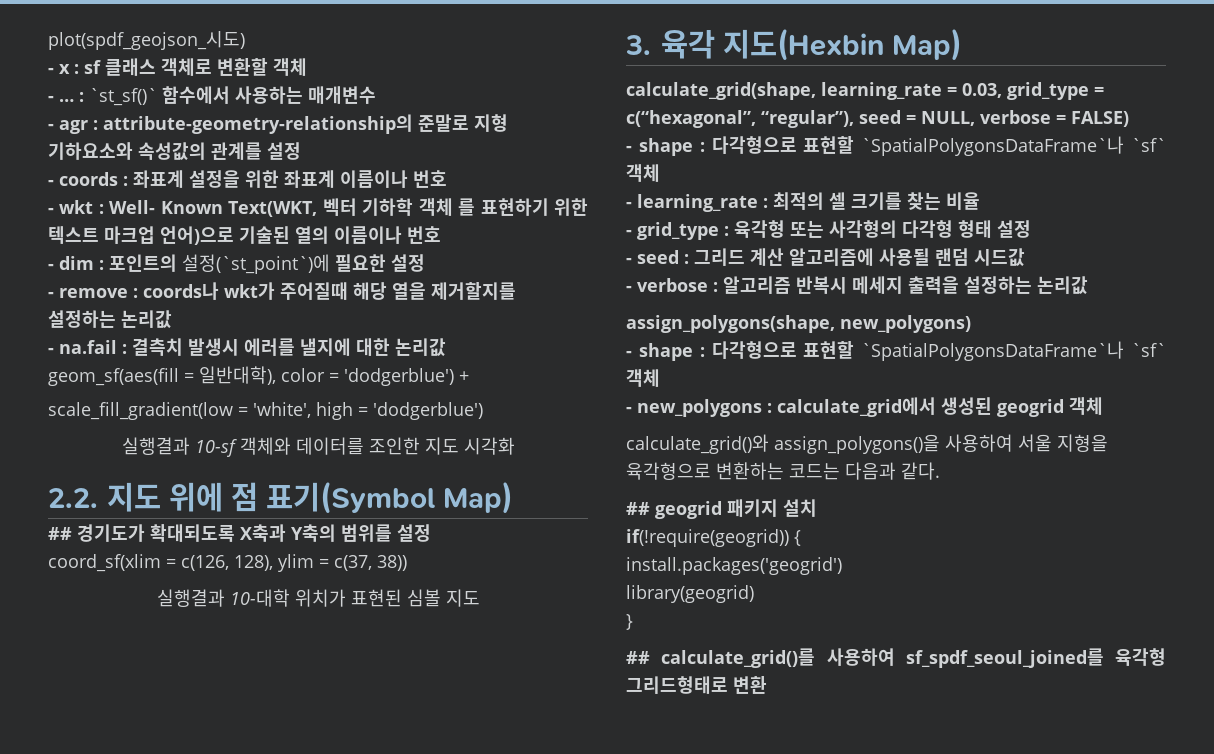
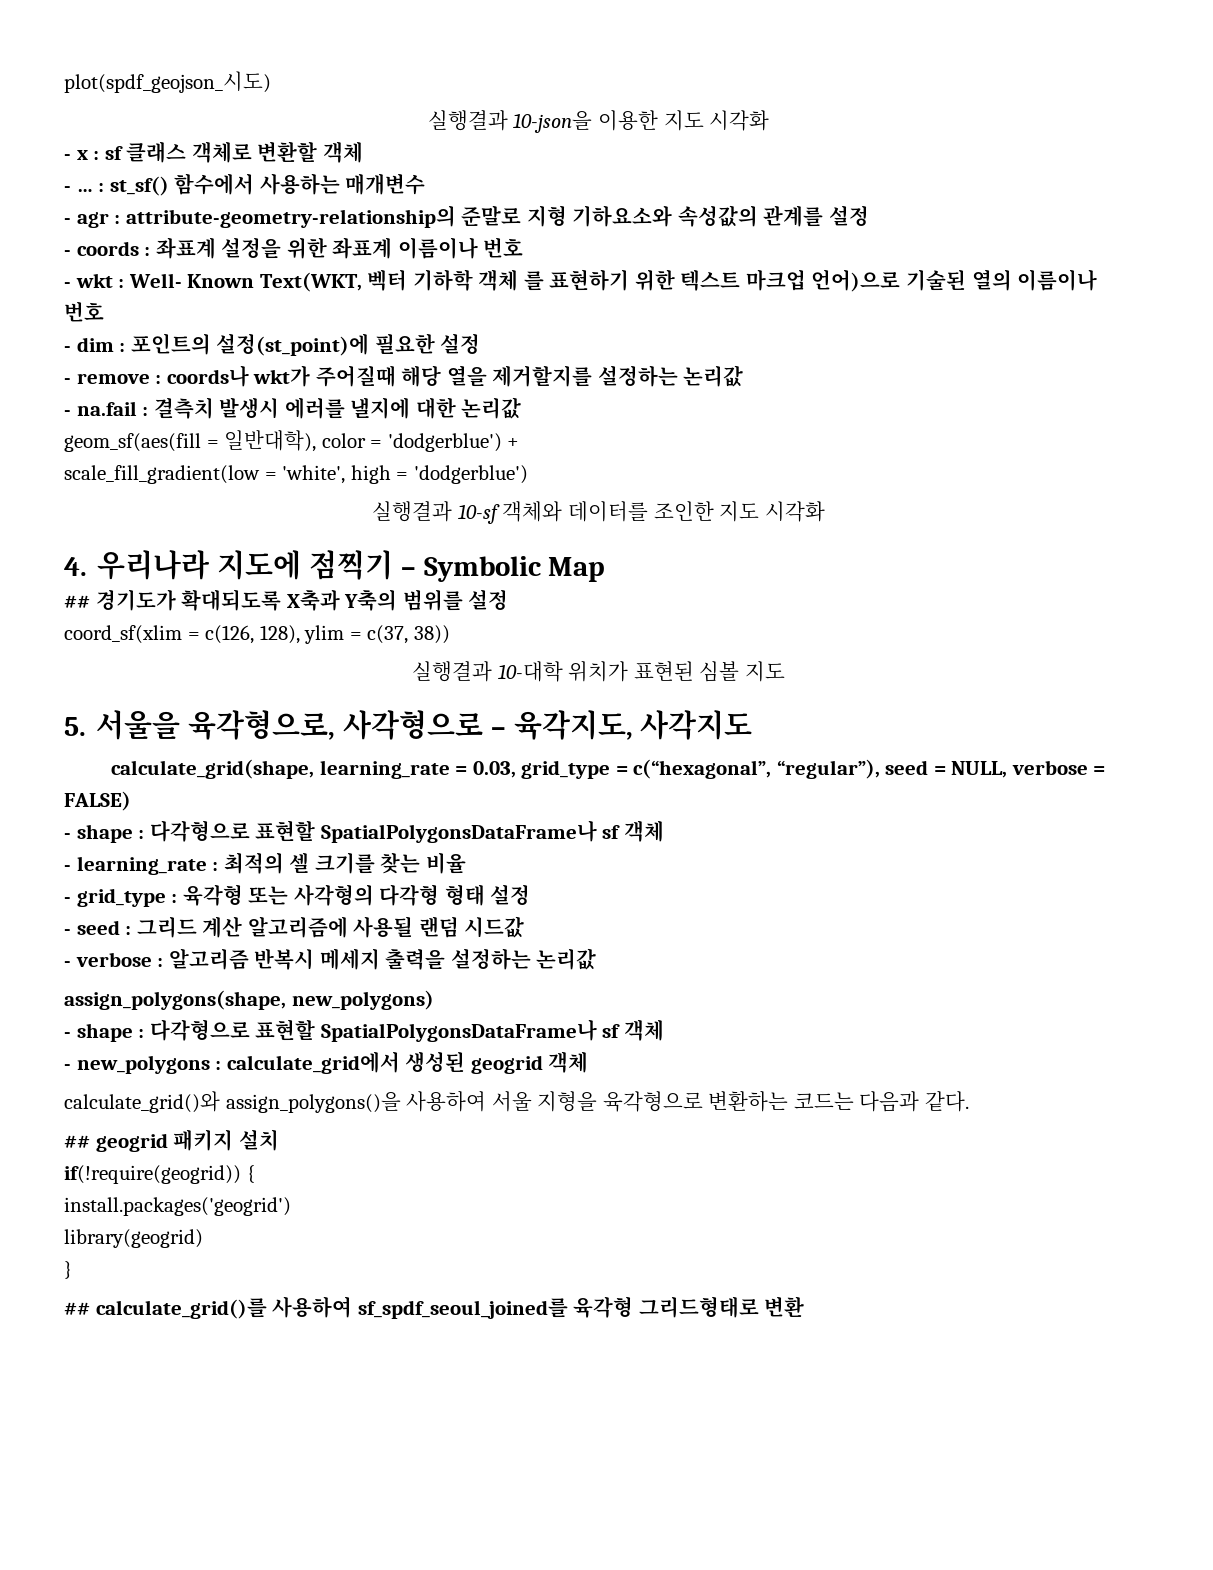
+ 실행결과 10-json을 이용한 지도 시각화
- - … : `st_sf()` 함수에서 사용하는 매개변수
+ - … : st_sf() 함수에서 사용하는 매개변수
- - dim : 포인트의 설정(`st_point`)에 필요한 설정
+ - dim : 포인트의 설정(st_point)에 필요한 설정
- 2.2. 지도 위에 점 표기(Symbol Map)
+ 4. 우리나라 지도에 점찍기 – Symbolic Map
- 3. 육각 지도(Hexbin Map)
+ 5. 서울을 육각형으로, 사각형으로 – 육각지도, 사각지도
  calculate_grid(shape, learning_rate = 0.03, grid_type = c(“hexagonal”, “regular”), seed = NULL, verbose = FALSE)
- - shape : 다각형으로 표현할 `SpatialPolygonsDataFrame`나 `sf` 객체
+ - shape : 다각형으로 표현할 SpatialPolygonsDataFrame나 sf 객체
  assign_polygons(shape, new_polygons)
- - shape : 다각형으로 표현할 `SpatialPolygonsDataFrame`나 `sf` 객체
+ - shape : 다각형으로 표현할 SpatialPolygonsDataFrame나 sf 객체

